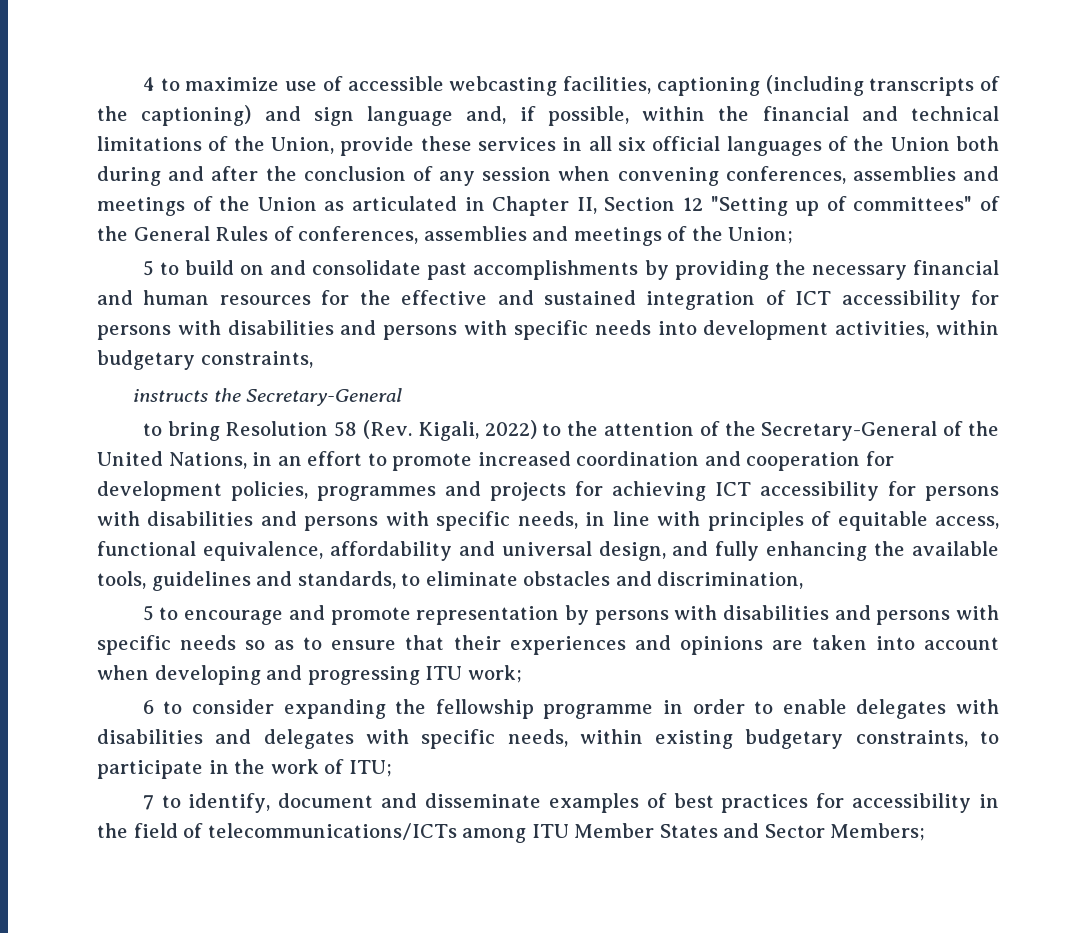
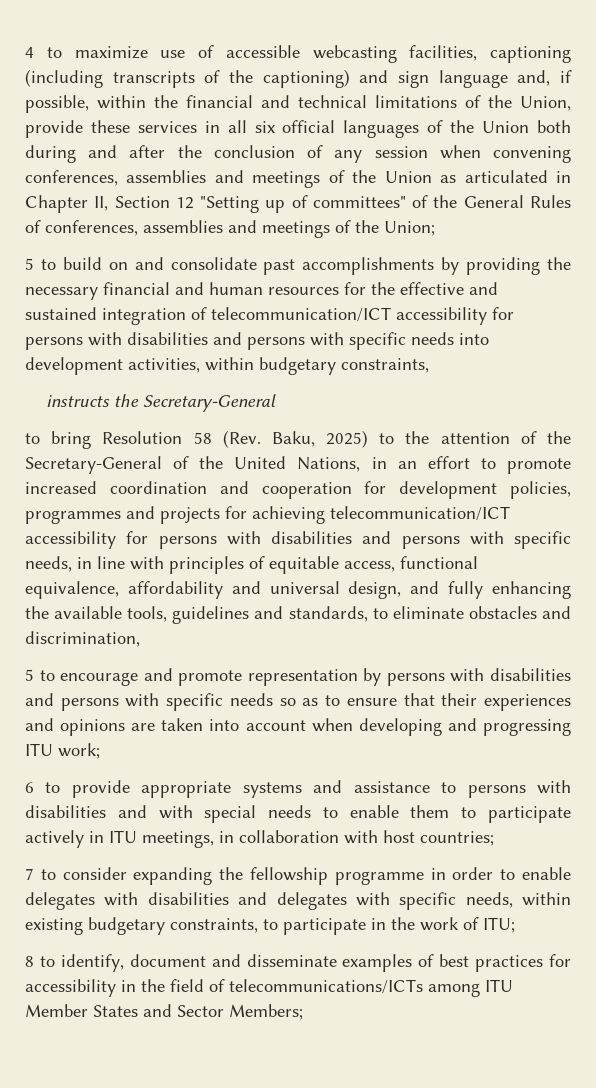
- 5 to build on and consolidate past accomplishments by providing the necessary financial and human resources for the effective and sustained integration of ICT accessibility for persons with disabilities and persons with specific needs into development activities, within budgetary constraints,
+ 5 to build on and consolidate past accomplishments by providing the necessary financial and human resources for the effective and sustained integration of telecommunication/ICT accessibility for persons with disabilities and persons with specific needs into development activities, within budgetary constraints,
- to bring Resolution 58 (Rev. Kigali, 2022) to the attention of the Secretary-General of the United Nations, in an effort to promote increased coordination and cooperation for development policies, programmes and projects for achieving ICT accessibility for persons with disabilities and persons with specific needs, in line with principles of equitable access, functional equivalence, affordability and universal design, and fully enhancing the available tools, guidelines and standards, to eliminate obstacles and discrimination,
+ to bring Resolution 58 (Rev. Baku, 2025) to the attention of the Secretary-General of the United Nations, in an effort to promote increased coordination and cooperation for development policies, programmes and projects for achieving telecommunication/ICT accessibility for persons with disabilities and persons with specific needs, in line with principles of equitable access, functional equivalence, affordability and universal design, and fully enhancing the available tools, guidelines and standards, to eliminate obstacles and discrimination,
- 6 to consider expanding the fellowship programme in order to enable delegates with disabilities and delegates with specific needs, within existing budgetary constraints, to participate in the work of ITU;
+ 6 to provide appropriate systems and assistance to persons with disabilities and with special needs to enable them to participate actively in ITU meetings, in collaboration with host countries;
+ 7 to consider expanding the fellowship programme in order to enable delegates with disabilities and delegates with specific needs, within existing budgetary constraints, to participate in the work of ITU;
- 7 to identify, document and disseminate examples of best practices for accessibility in the field of telecommunications/ICTs among ITU Member States and Sector Members;
+ 8 to identify, document and disseminate examples of best practices for accessibility in the field of telecommunications/ICTs among ITU Member States and Sector Members;

